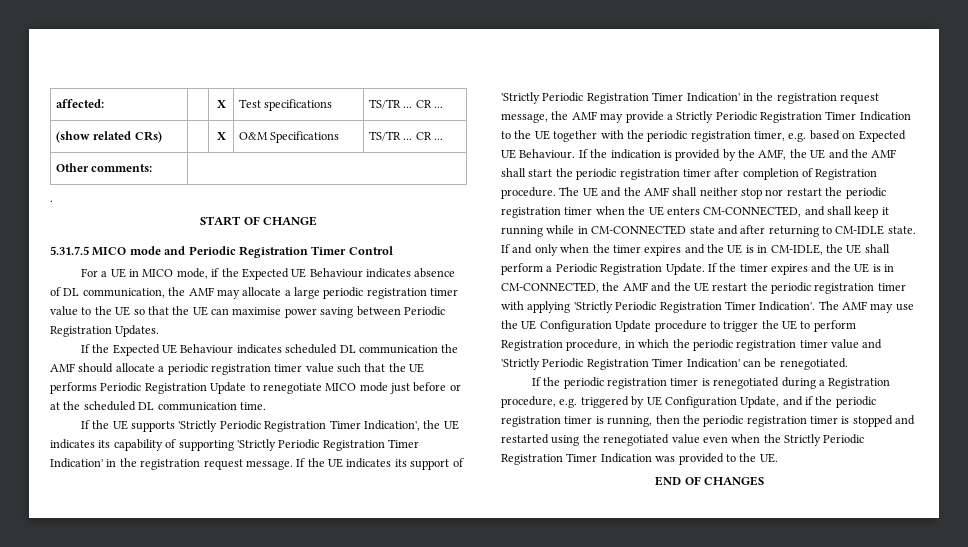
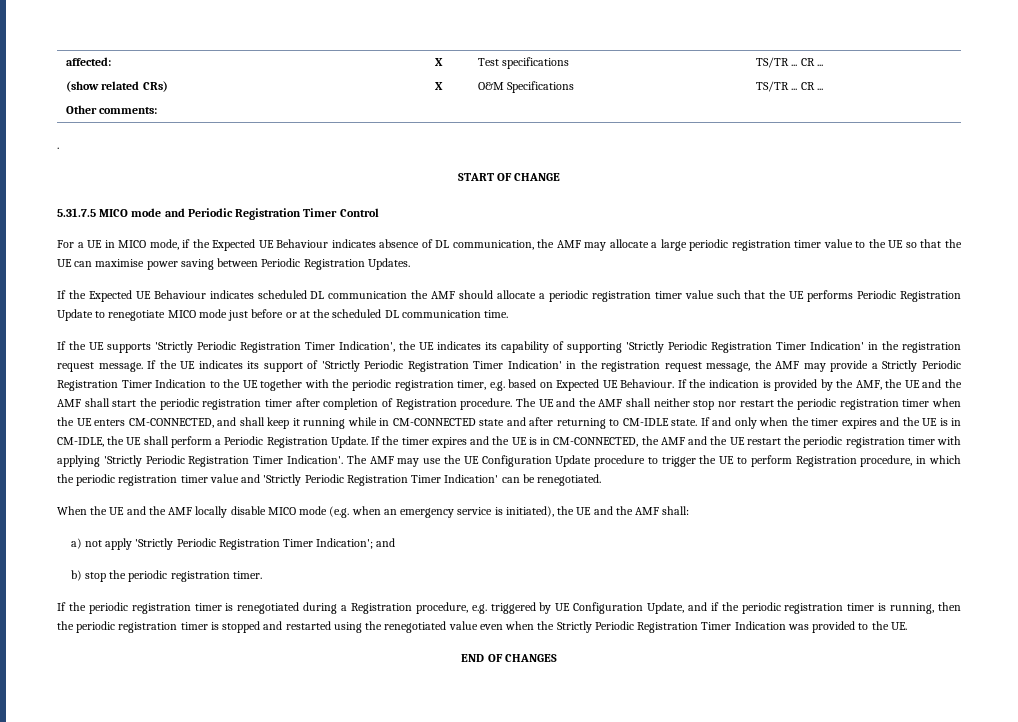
+ When the UE and the AMF locally disable MICO mode (e.g. when an emergency service is initiated), the UE and the AMF shall:
+ a) not apply 'Strictly Periodic Registration Timer Indication'; and
+ b) stop the periodic registration timer.

